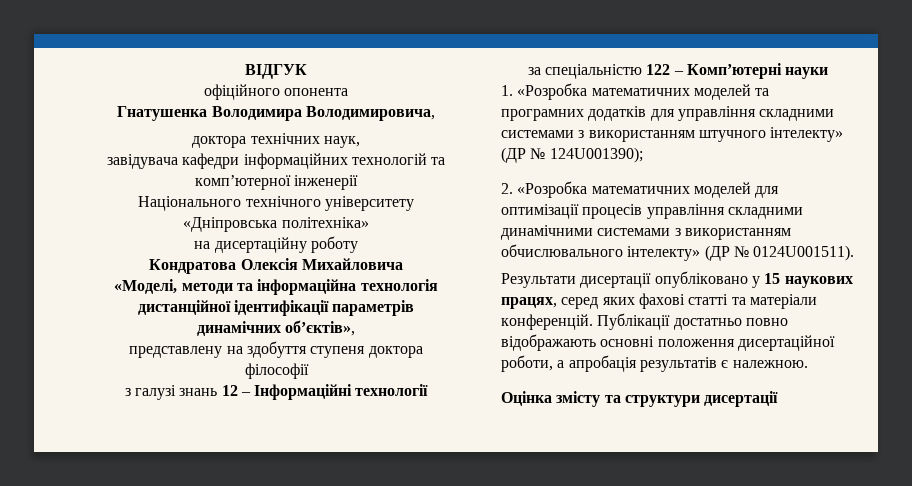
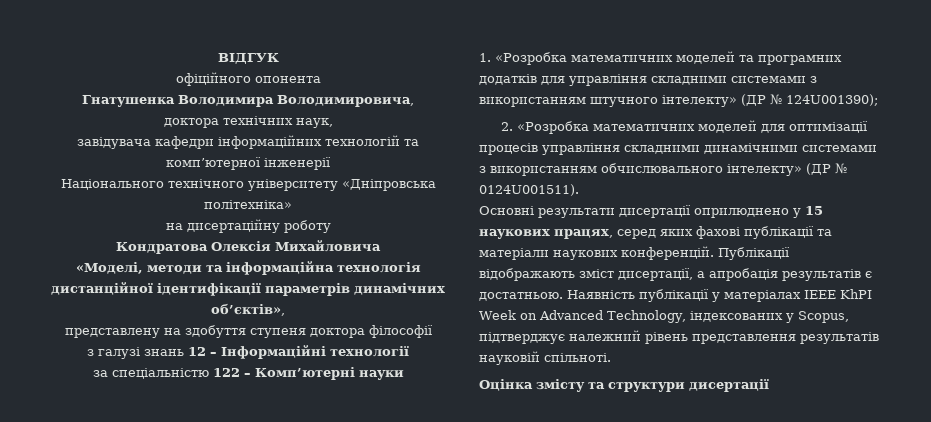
- Результати дисертації опубліковано у 15 наукових працях, серед яких фахові статті та матеріали конференцій.
+ Основні результати дисертації оприлюднено у 15 наукових працях, серед яких фахові публікації та матеріали наукових конференцій.
- Публікації достатньо повно відображають основні положення дисертаційної роботи, а апробація результатів є належною.
+ Публікації відображають зміст дисертації, а апробація результатів є достатньою. Наявність публікації у матеріалах IEEE KhPI Week on Advanced Technology, індексованих у Scopus, підтверджує належний рівень представлення результатів науковій спільноті.

